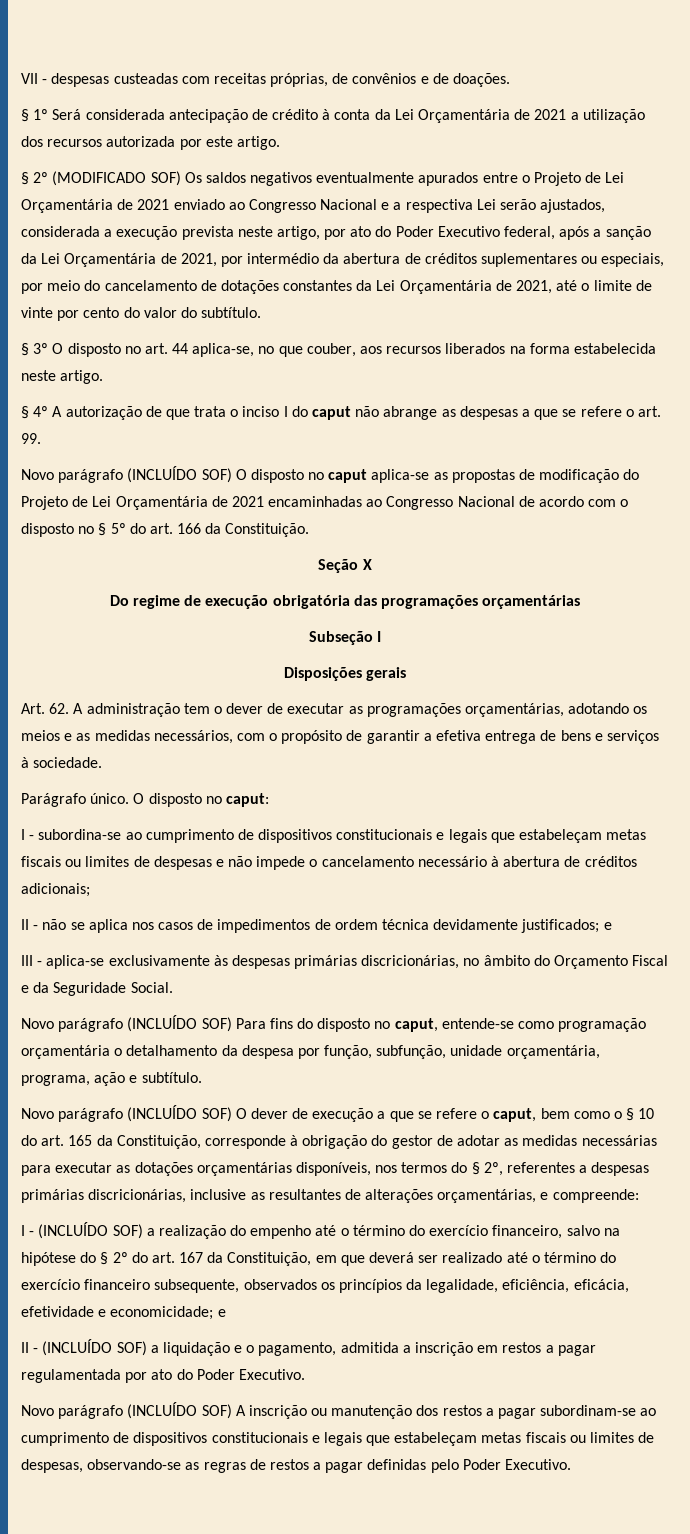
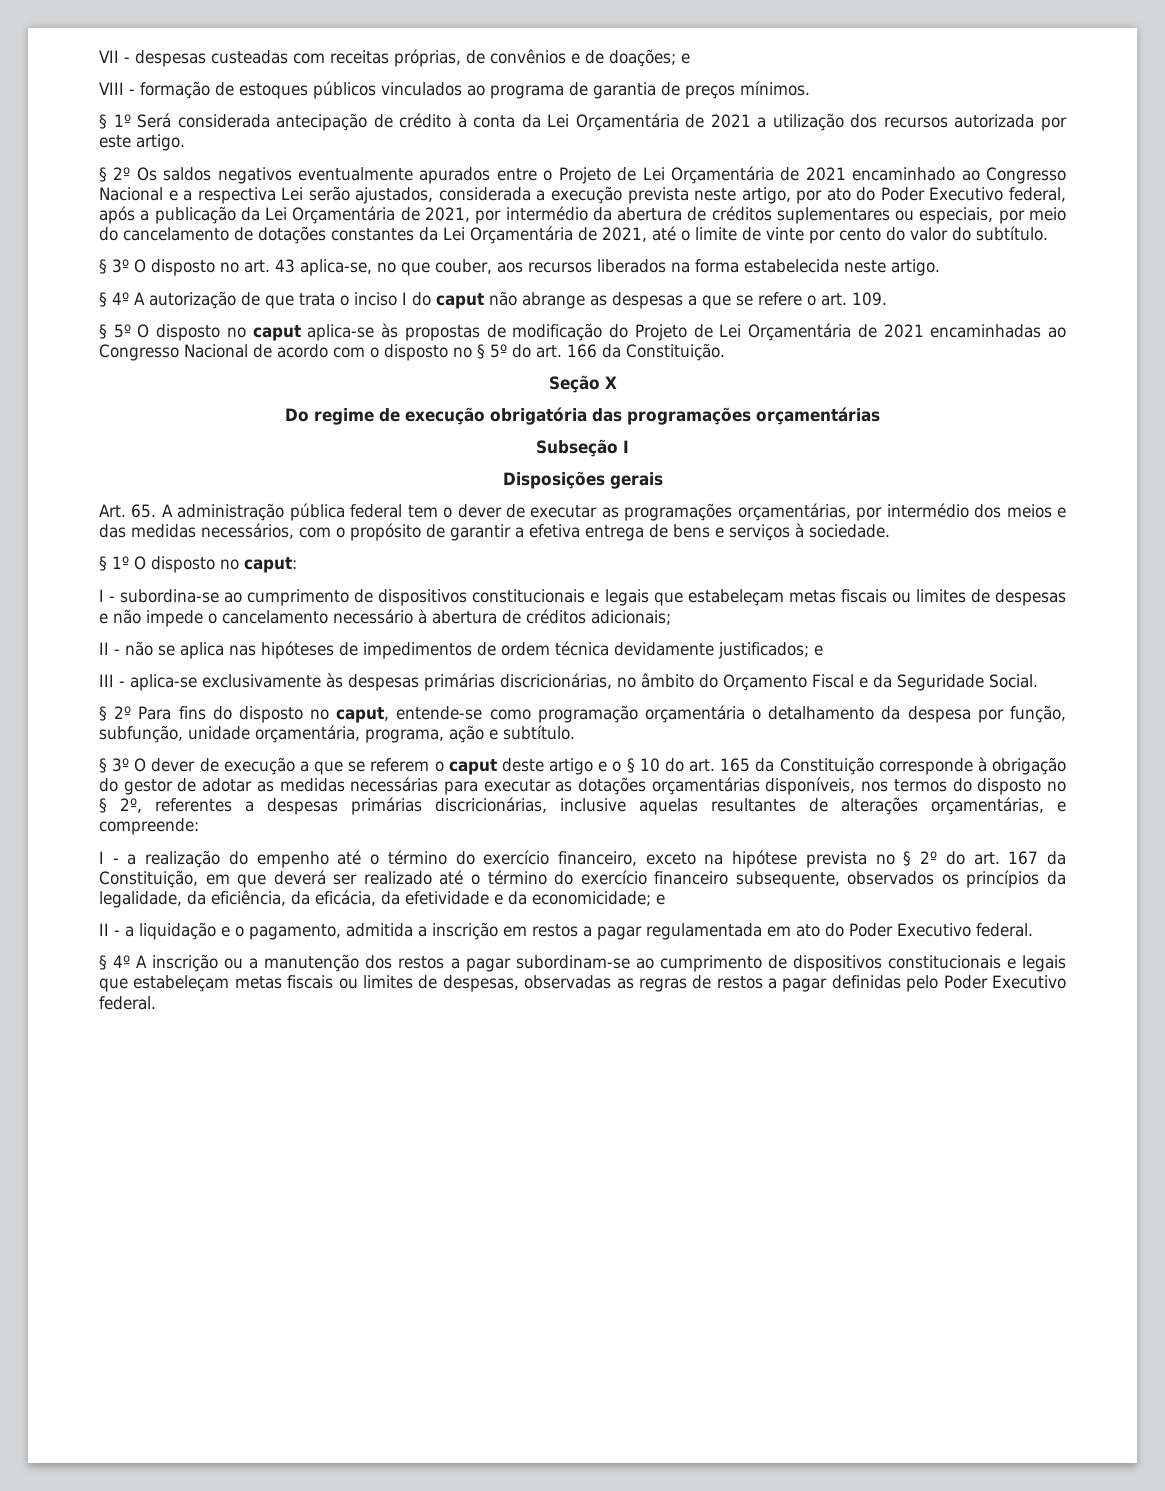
- VII - despesas custeadas com receitas próprias, de convênios e de doações.
+ VII - despesas custeadas com receitas próprias, de convênios e de doações; e
+ VIII - formação de estoques públicos vinculados ao programa de garantia de preços mínimos.
- § 2º (MODIFICADO SOF) Os saldos negativos eventualmente apurados entre o Projeto de Lei Orçamentária de 2021 enviado ao Congresso Nacional e a respectiva Lei serão ajustados, considerada a execução prevista neste artigo, por ato do Poder Executivo federal, após a sanção da Lei Orçamentária de 2021, por intermédio da abertura de créditos suplementares ou especiais, por meio do cancelamento de dotações constantes da Lei Orçamentária de 2021, até o limite de vinte por cento do valor do subtítulo.
+ § 2º Os saldos negativos eventualmente apurados entre o Projeto de Lei Orçamentária de 2021 encaminhado ao Congresso Nacional e a respectiva Lei serão ajustados, considerada a execução prevista neste artigo, por ato do Poder Executivo federal, após a publicação da Lei Orçamentária de 2021, por intermédio da abertura de créditos suplementares ou especiais, por meio do cancelamento de dotações constantes da Lei Orçamentária de 2021, até o limite de vinte por cento do valor do subtítulo.
- § 3º O disposto no art. 44 aplica-se, no que couber, aos recursos liberados na forma estabelecida neste artigo.
+ § 3º O disposto no art. 43 aplica-se, no que couber, aos recursos liberados na forma estabelecida neste artigo.
- § 4º A autorização de que trata o inciso I do caput não abrange as despesas a que se refere o art. 99.
- Novo parágrafo (INCLUÍDO SOF) O disposto no caput aplica-se as propostas de modificação do Projeto de Lei Orçamentária de 2021 encaminhadas ao Congresso Nacional de acordo com o disposto no § 5º do art. 166 da Constituição.
+ § 4º A autorização de que trata o inciso I do caput não abrange as despesas a que se refere o art. 109.
+ § 5º O disposto no caput aplica-se às propostas de modificação do Projeto de Lei Orçamentária de 2021 encaminhadas ao Congresso Nacional de acordo com o disposto no § 5º do art. 166 da Constituição.
- Art. 62. A administração tem o dever de executar as programações orçamentárias, adotando os meios e as medidas necessários, com o propósito de garantir a efetiva entrega de bens e serviços à sociedade.
+ Art. 65. A administração pública federal tem o dever de executar as programações orçamentárias, por intermédio dos meios e das medidas necessários, com o propósito de garantir a efetiva entrega de bens e serviços à sociedade.
- Parágrafo único. O disposto no caput:
+ § 1º O disposto no caput:
- II - não se aplica nos casos de impedimentos de ordem técnica devidamente justificados; e
+ II - não se aplica nas hipóteses de impedimentos de ordem técnica devidamente justificados; e
- Novo parágrafo (INCLUÍDO SOF) Para fins do disposto no caput, entende-se como programação orçamentária o detalhamento da despesa por função, subfunção, unidade orçamentária, programa, ação e subtítulo.
+ § 2º Para fins do disposto no caput, entende-se como programação orçamentária o detalhamento da despesa por função, subfunção, unidade orçamentária, programa, ação e subtítulo.
- Novo parágrafo (INCLUÍDO SOF) O dever de execução a que se refere o caput, bem como o § 10 do art. 165 da Constituição, corresponde à obrigação do gestor de adotar as medidas necessárias para executar as dotações orçamentárias disponíveis, nos termos do § 2º, referentes a despesas primárias discricionárias, inclusive as resultantes de alterações orçamentárias, e compreende:
+ § 3º O dever de execução a que se referem o caput deste artigo e o § 10 do art. 165 da Constituição corresponde à obrigação do gestor de adotar as medidas necessárias para executar as dotações orçamentárias disponíveis, nos termos do disposto no § 2º, referentes a despesas primárias discricionárias, inclusive aquelas resultantes de alterações orçamentárias, e compreende:
- I - (INCLUÍDO SOF) a realização do empenho até o término do exercício financeiro, salvo na hipótese do § 2º do art. 167 da Constituição, em que deverá ser realizado até o término do exercício financeiro subsequente, observados os princípios da legalidade, eficiência, eficácia, efetividade e economicidade; e
+ I - a realização do empenho até o término do exercício financeiro, exceto na hipótese prevista no § 2º do art. 167 da Constituição, em que deverá ser realizado até o término do exercício financeiro subsequente, observados os princípios da legalidade, da eficiência, da eficácia, da efetividade e da economicidade; e
- II - (INCLUÍDO SOF) a liquidação e o pagamento, admitida a inscrição em restos a pagar regulamentada por ato do Poder Executivo.
- Novo parágrafo (INCLUÍDO SOF) A inscrição ou manutenção dos restos a pagar subordinam-se ao cumprimento de dispositivos constitucionais e legais que estabeleçam metas fiscais ou limites de despesas, observando-se as regras de restos a pagar definidas pelo Poder Executivo.
+ II - a liquidação e o pagamento, admitida a inscrição em restos a pagar regulamentada em ato do Poder Executivo federal.
+ § 4º A inscrição ou a manutenção dos restos a pagar subordinam-se ao cumprimento de dispositivos constitucionais e legais que estabeleçam metas fiscais ou limites de despesas, observadas as regras de restos a pagar definidas pelo Poder Executivo federal.

